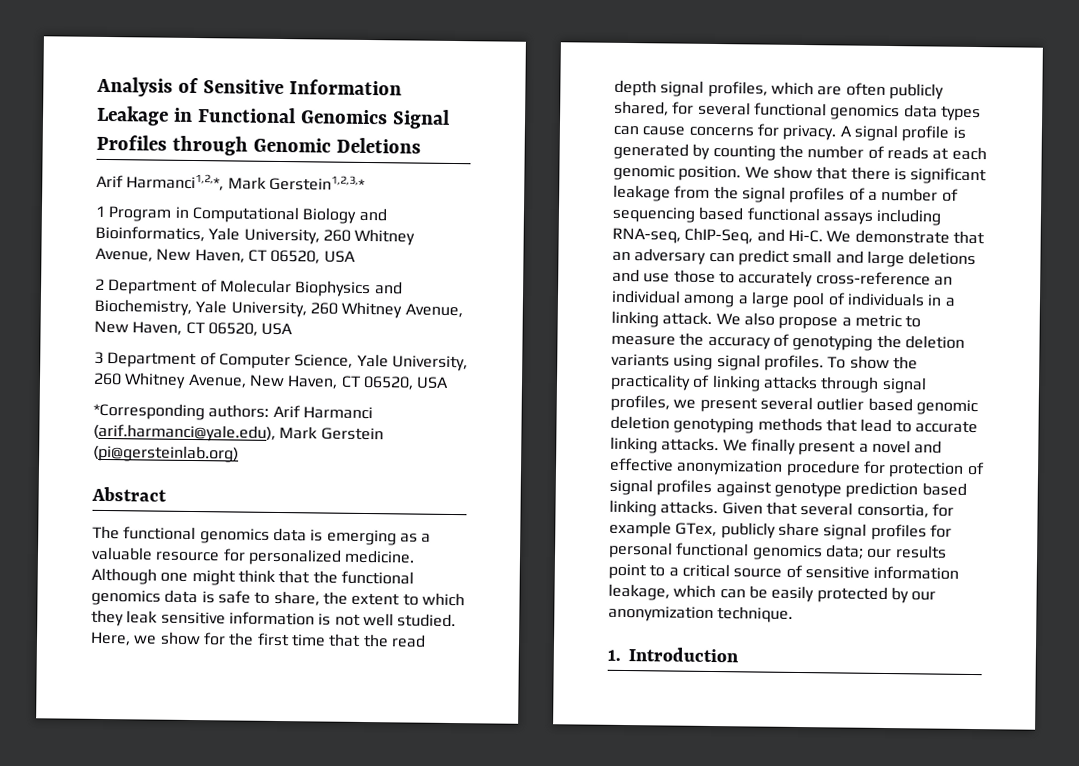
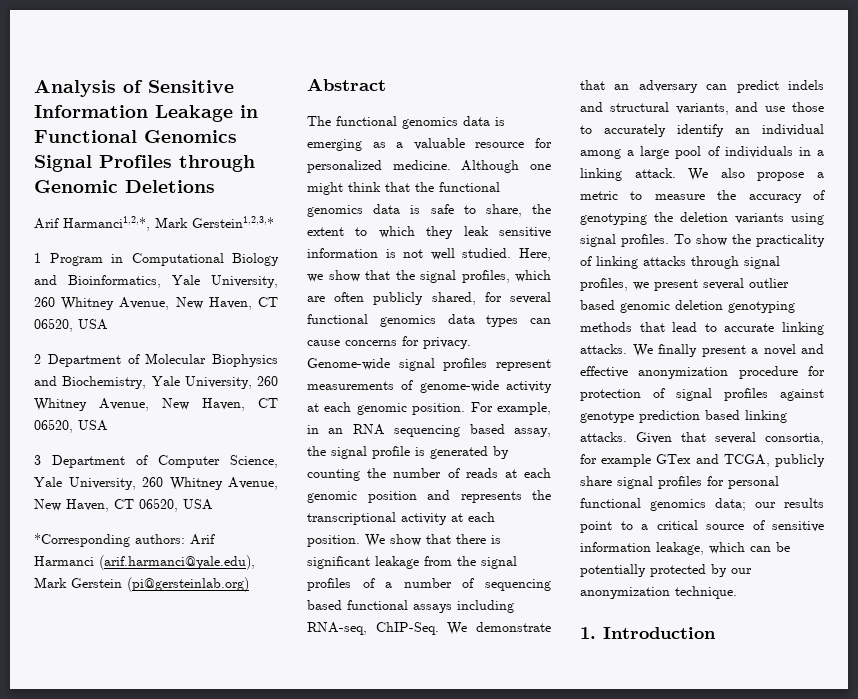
- Here, we show for the first time that the read depth signal profiles, which are often publicly shared, for several functional genomics data types can cause concerns for privacy.
+ Here, we show that the signal profiles, which are often publicly shared, for several functional genomics data types can cause concerns for privacy.
- A signal profile is generated by counting the number of reads at each genomic position.
+ Genome-wide signal profiles represent measurements of genome-wide activity at each genomic position. For example, in an RNA sequencing based assay, the signal profile is generated by counting the number of reads at each genomic position and represents the transcriptional activity at each position.
- We show that there is significant leakage from the signal profiles of a number of sequencing based functional assays including RNA-seq, ChIP-Seq, and Hi-C.
+ We show that there is significant leakage from the signal profiles of a number of sequencing based functional assays including RNA-seq, ChIP-Seq.
- We demonstrate that an adversary can predict small and large deletions and use those to accurately cross-reference an individual among a large pool of individuals in a linking attack.
+ We demonstrate that an adversary can predict indels and structural variants, and use those to accurately identify an individual among a large pool of individuals in a linking attack.
- Given that several consortia, for example GTex, publicly share signal profiles for personal functional genomics data; our results point to a critical source of sensitive information leakage, which can be easily protected by our anonymization technique.
+ Given that several consortia, for example GTex and TCGA, publicly share signal profiles for personal functional genomics data; our results point to a critical source of sensitive information leakage, which can be potentially protected by our anonymization technique.

